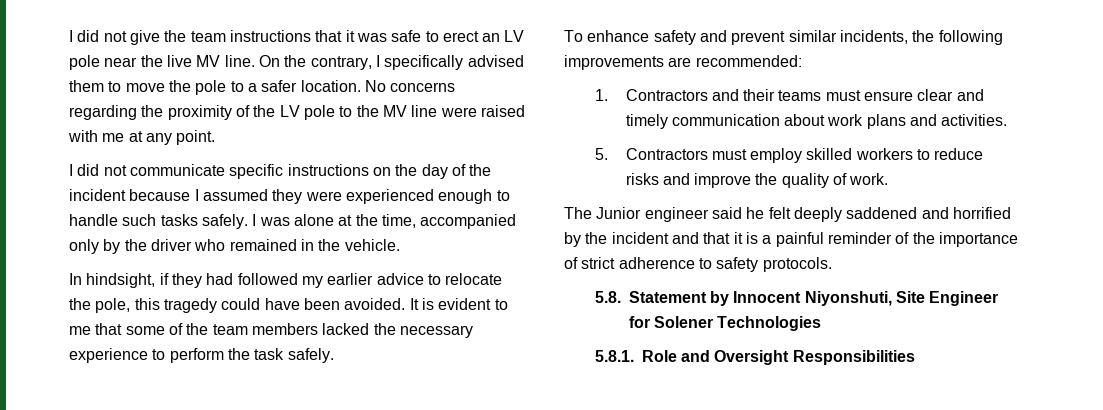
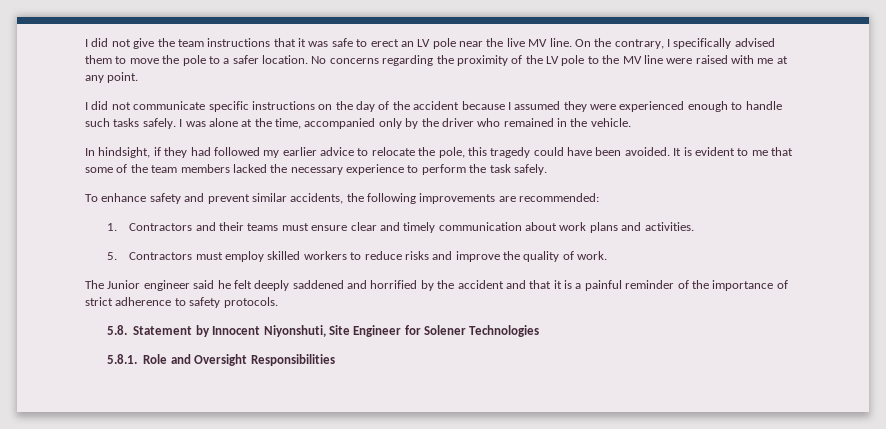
- I did not communicate specific instructions on the day of the incident because I assumed they were experienced enough to handle such tasks safely.
+ I did not communicate specific instructions on the day of the accident because I assumed they were experienced enough to handle such tasks safely.
- To enhance safety and prevent similar incidents, the following improvements are recommended:
+ To enhance safety and prevent similar accidents, the following improvements are recommended:
- The Junior engineer said he felt deeply saddened and horrified by the incident and that it is a painful reminder of the importance of strict adherence to safety protocols.
+ The Junior engineer said he felt deeply saddened and horrified by the accident and that it is a painful reminder of the importance of strict adherence to safety protocols.

